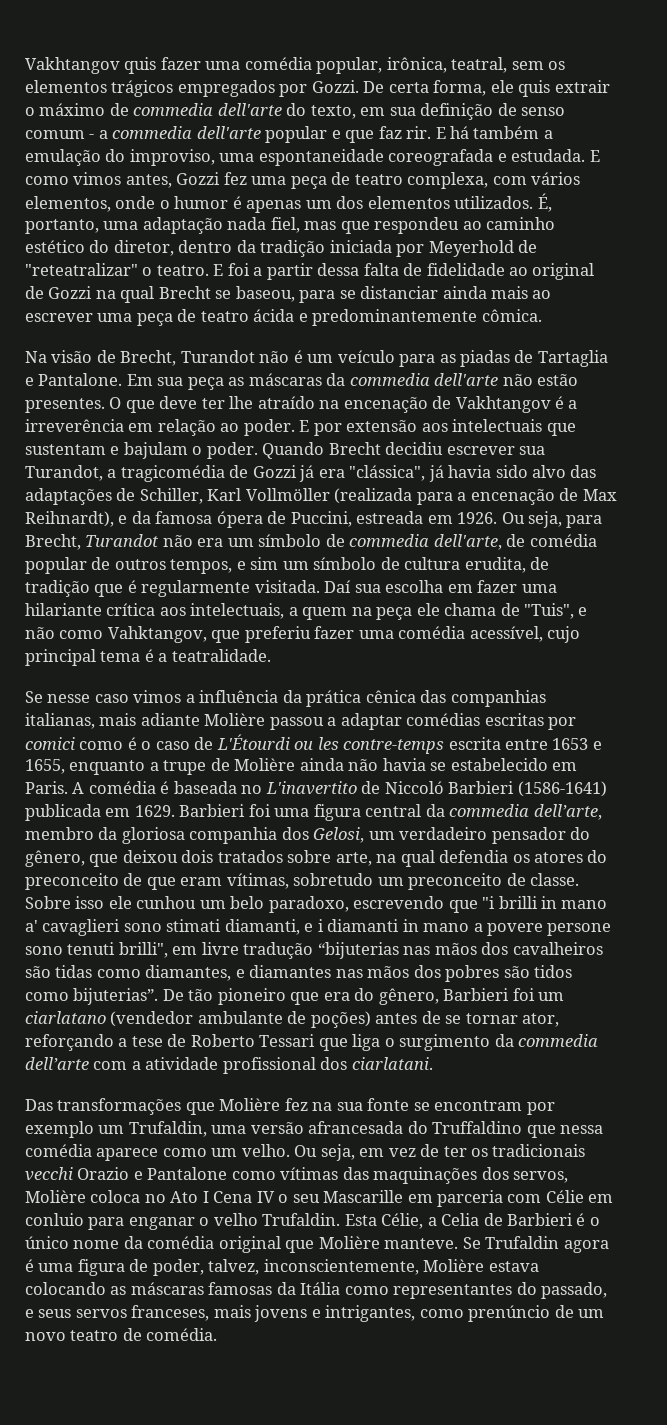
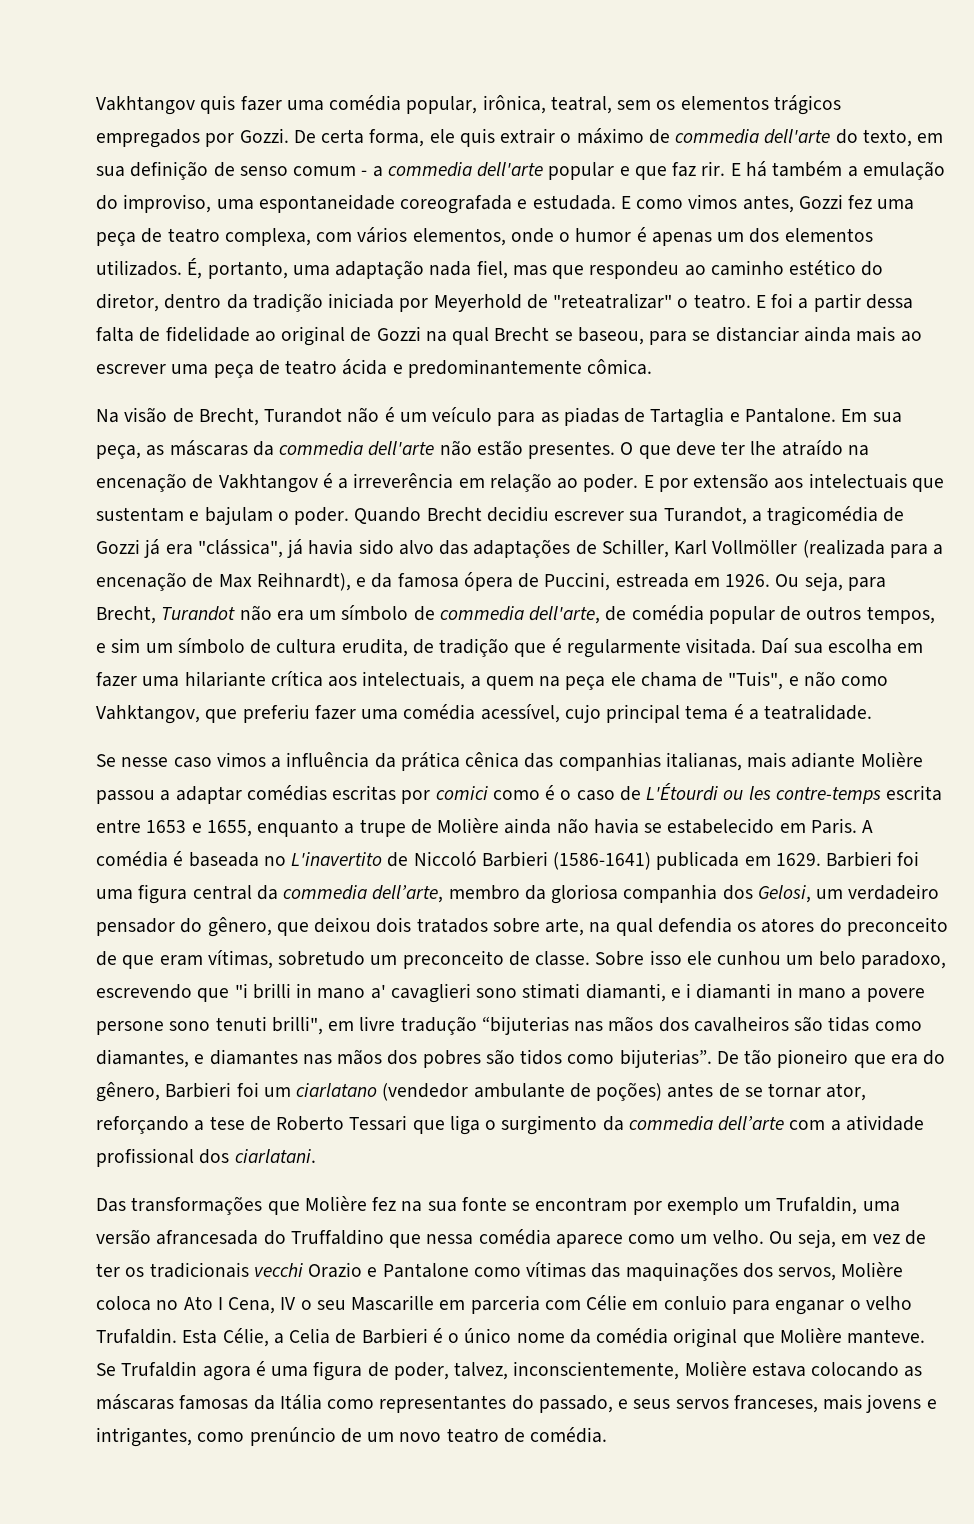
- Em sua peça as máscaras da commedia dell'arte não estão presentes.
+ Em sua peça, as máscaras da commedia dell'arte não estão presentes.
- Ou seja, em vez de ter os tradicionais vecchi Orazio e Pantalone como vítimas das maquinações dos servos, Molière coloca no Ato I Cena IV o seu Mascarille em parceria com Célie em conluio para enganar o velho Trufaldin.
+ Ou seja, em vez de ter os tradicionais vecchi Orazio e Pantalone como vítimas das maquinações dos servos, Molière coloca no Ato I Cena, IV o seu Mascarille em parceria com Célie em conluio para enganar o velho Trufaldin.

